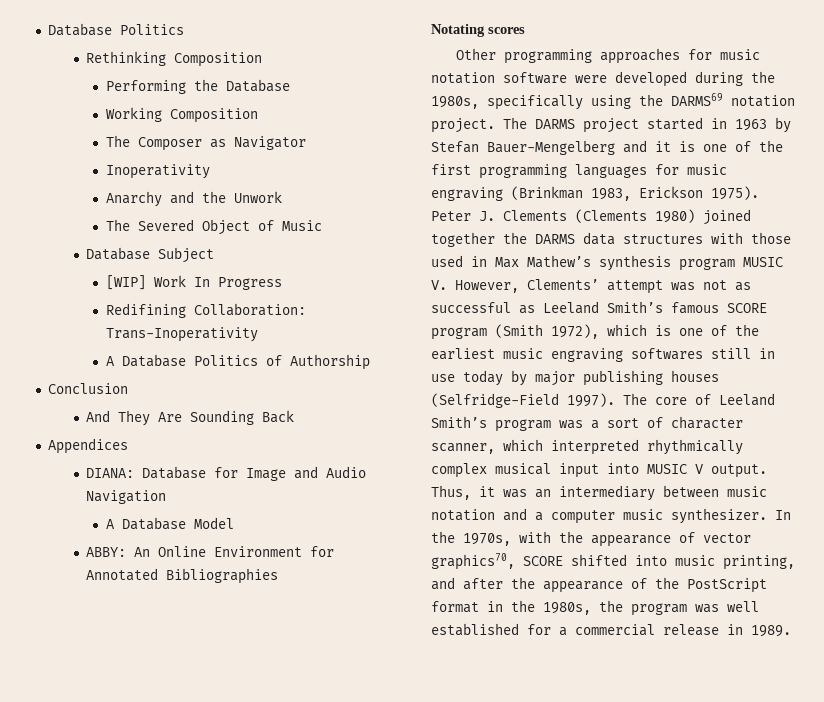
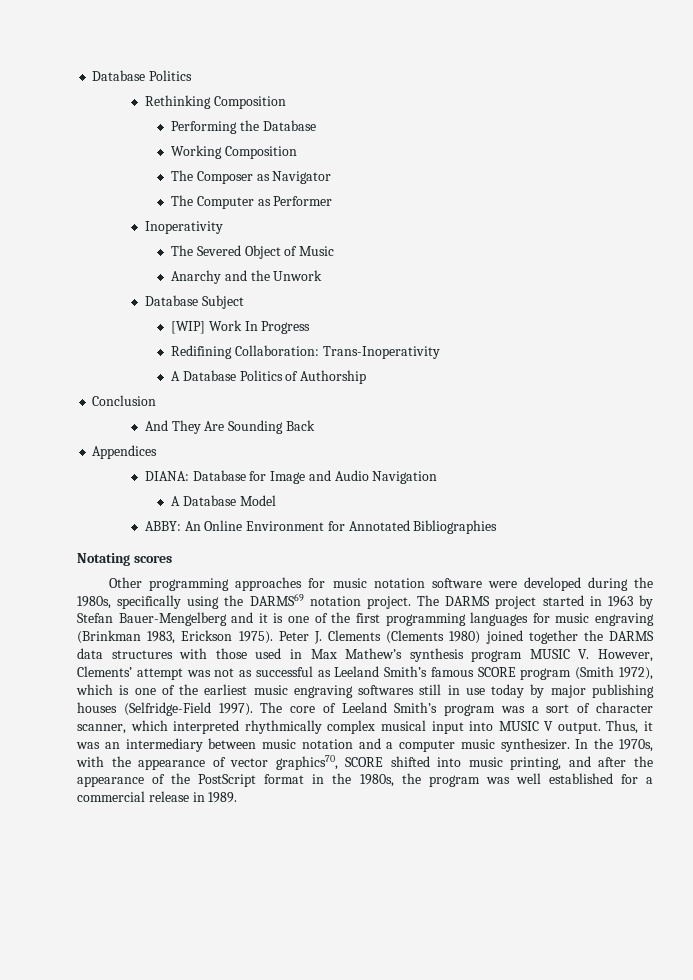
+ The Computer as Performer
  Inoperativity
- Anarchy and the Unwork
+ Anarchy and the Unwork

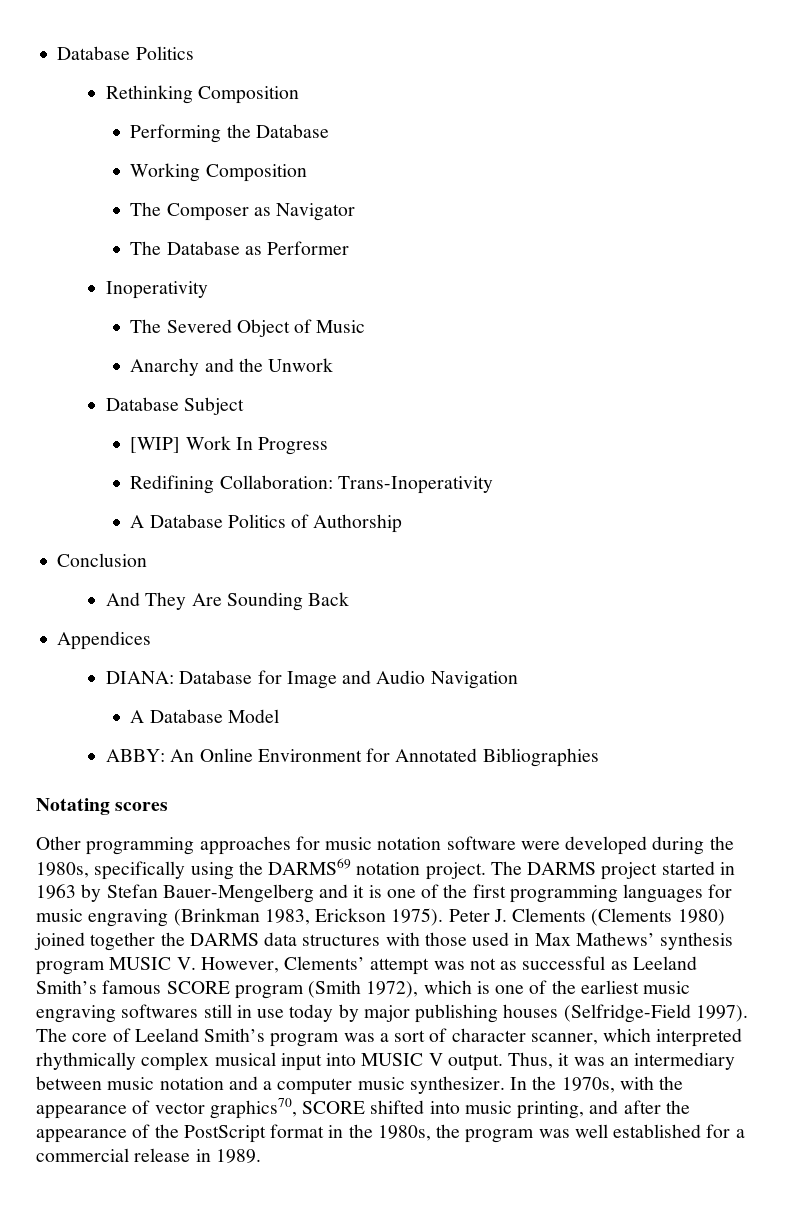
- The Computer as Performer
+ The Database as Performer
- Peter J. Clements (Clements 1980) joined together the DARMS data structures with those used in Max Mathew’s synthesis program MUSIC V. However, Clements’ attempt was not as successful as Leeland Smith’s famous SCORE program (Smith 1972), which is one of the earliest music engraving softwares still in use today by major publishing houses (Selfridge-Field 1997).
+ Peter J. Clements (Clements 1980) joined together the DARMS data structures with those used in Max Mathews’ synthesis program MUSIC V. However, Clements’ attempt was not as successful as Leeland Smith’s famous SCORE program (Smith 1972), which is one of the earliest music engraving softwares still in use today by major publishing houses (Selfridge-Field 1997).

